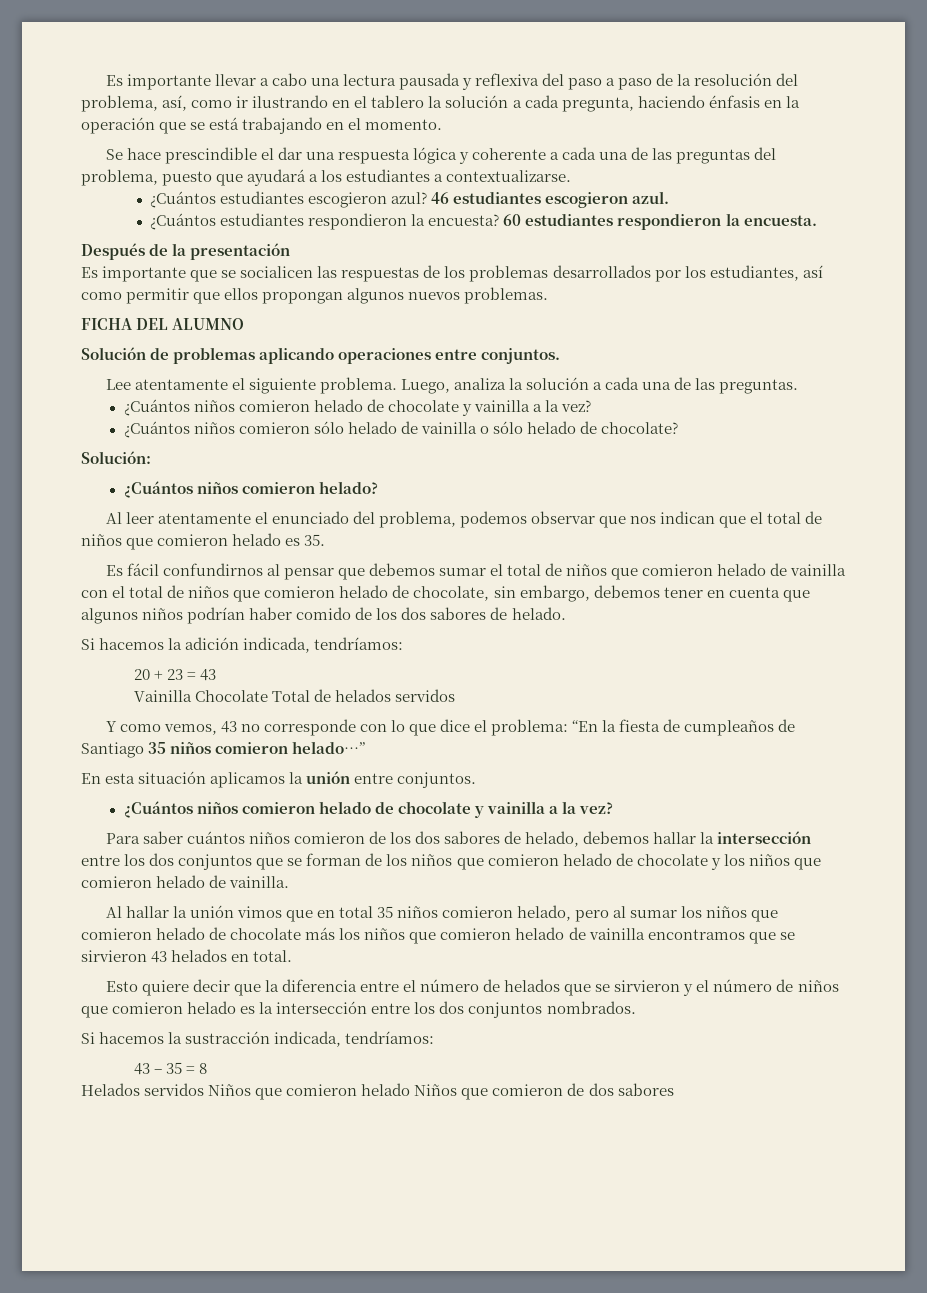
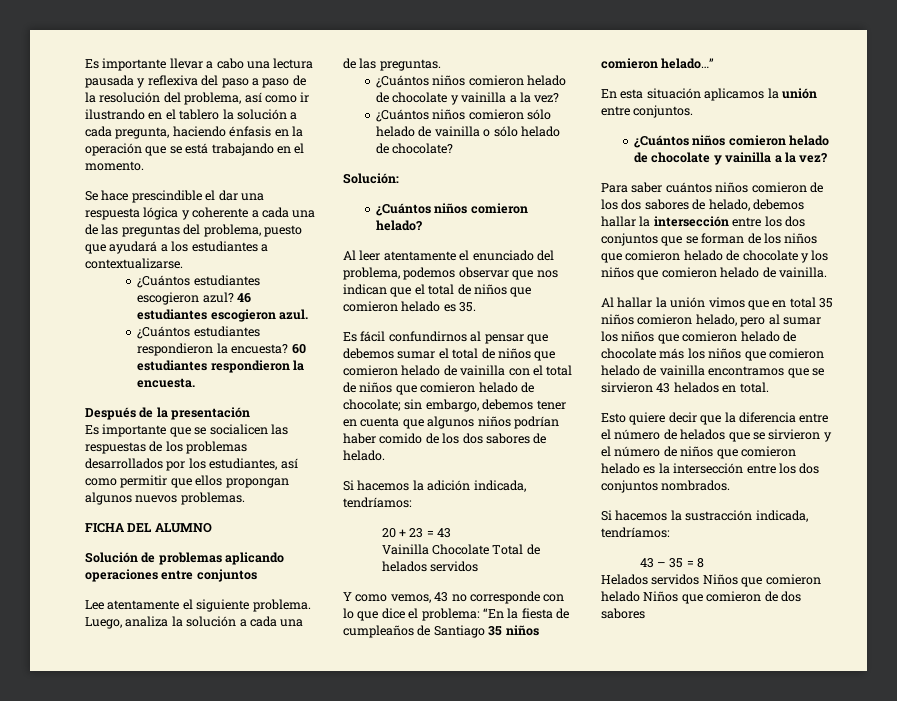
- Es importante llevar a cabo una lectura pausada y reflexiva del paso a paso de la resolución del problema, así, como ir ilustrando en el tablero la solución a cada pregunta, haciendo énfasis en la operación que se está trabajando en el momento.
+ Es importante llevar a cabo una lectura pausada y reflexiva del paso a paso de la resolución del problema, así como ir ilustrando en el tablero la solución a cada pregunta, haciendo énfasis en la operación que se está trabajando en el momento.
- Solución de problemas aplicando operaciones entre conjuntos.
+ Solución de problemas aplicando operaciones entre conjuntos
- Es fácil confundirnos al pensar que debemos sumar el total de niños que comieron helado de vainilla con el total de niños que comieron helado de chocolate, sin embargo, debemos tener en cuenta que algunos niños podrían haber comido de los dos sabores de helado.
+ Es fácil confundirnos al pensar que debemos sumar el total de niños que comieron helado de vainilla con el total de niños que comieron helado de chocolate; sin embargo, debemos tener en cuenta que algunos niños podrían haber comido de los dos sabores de helado.

